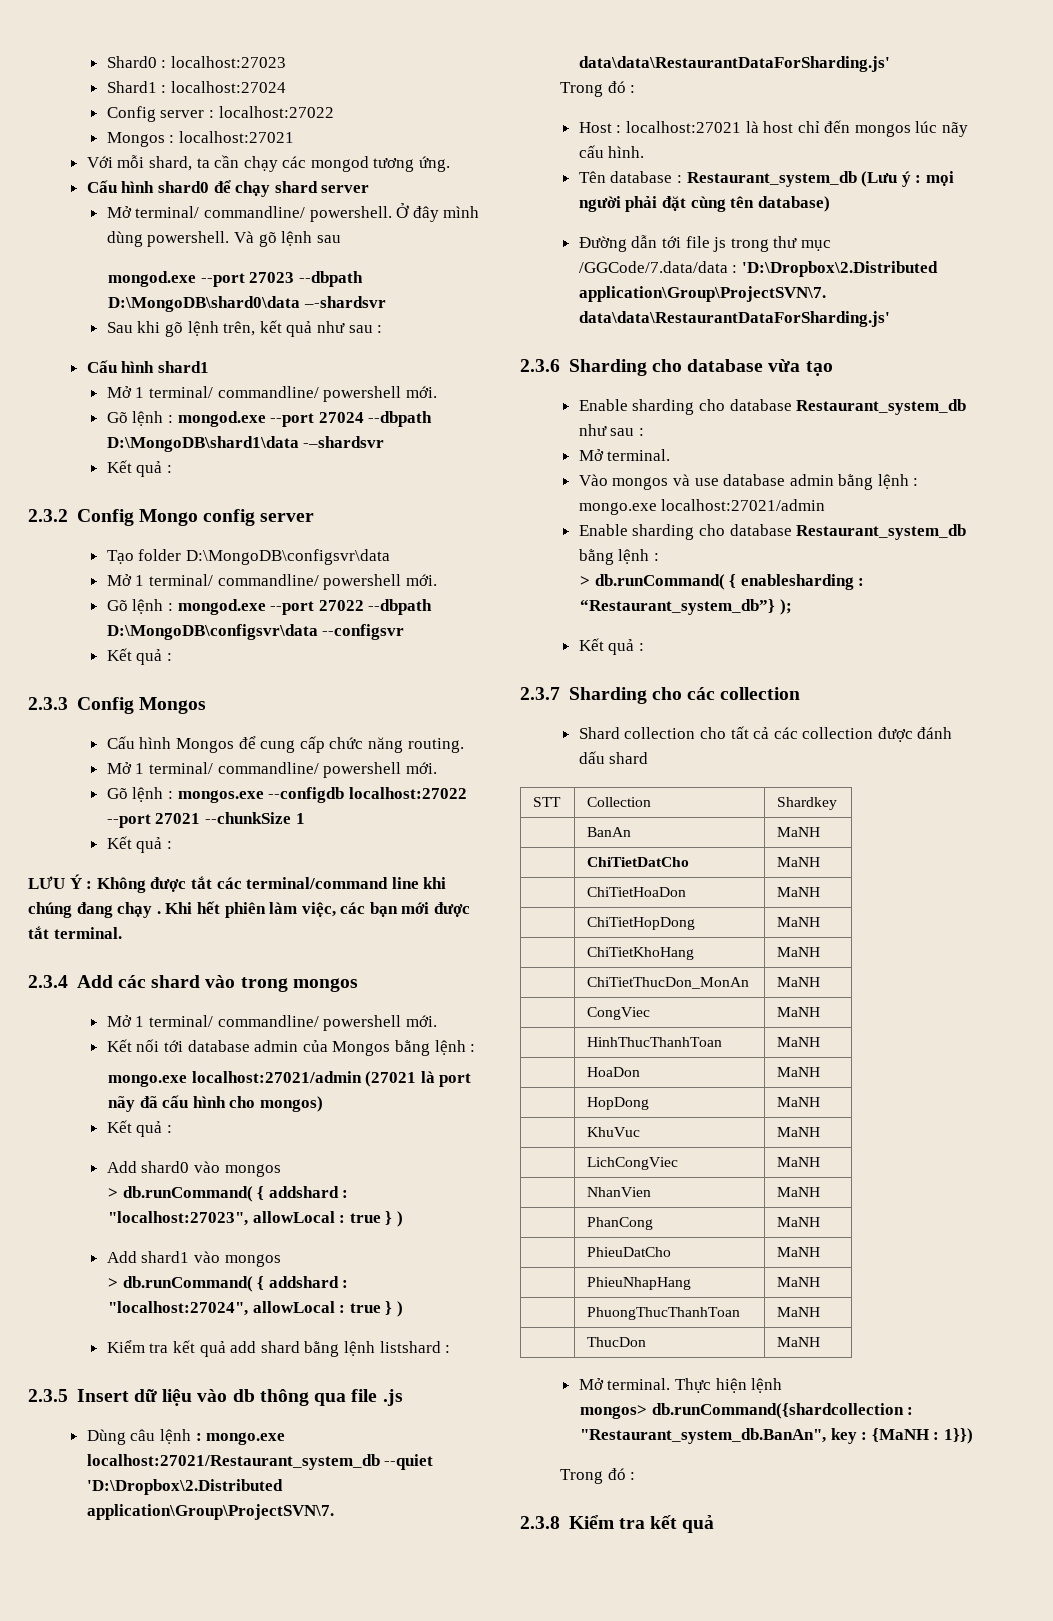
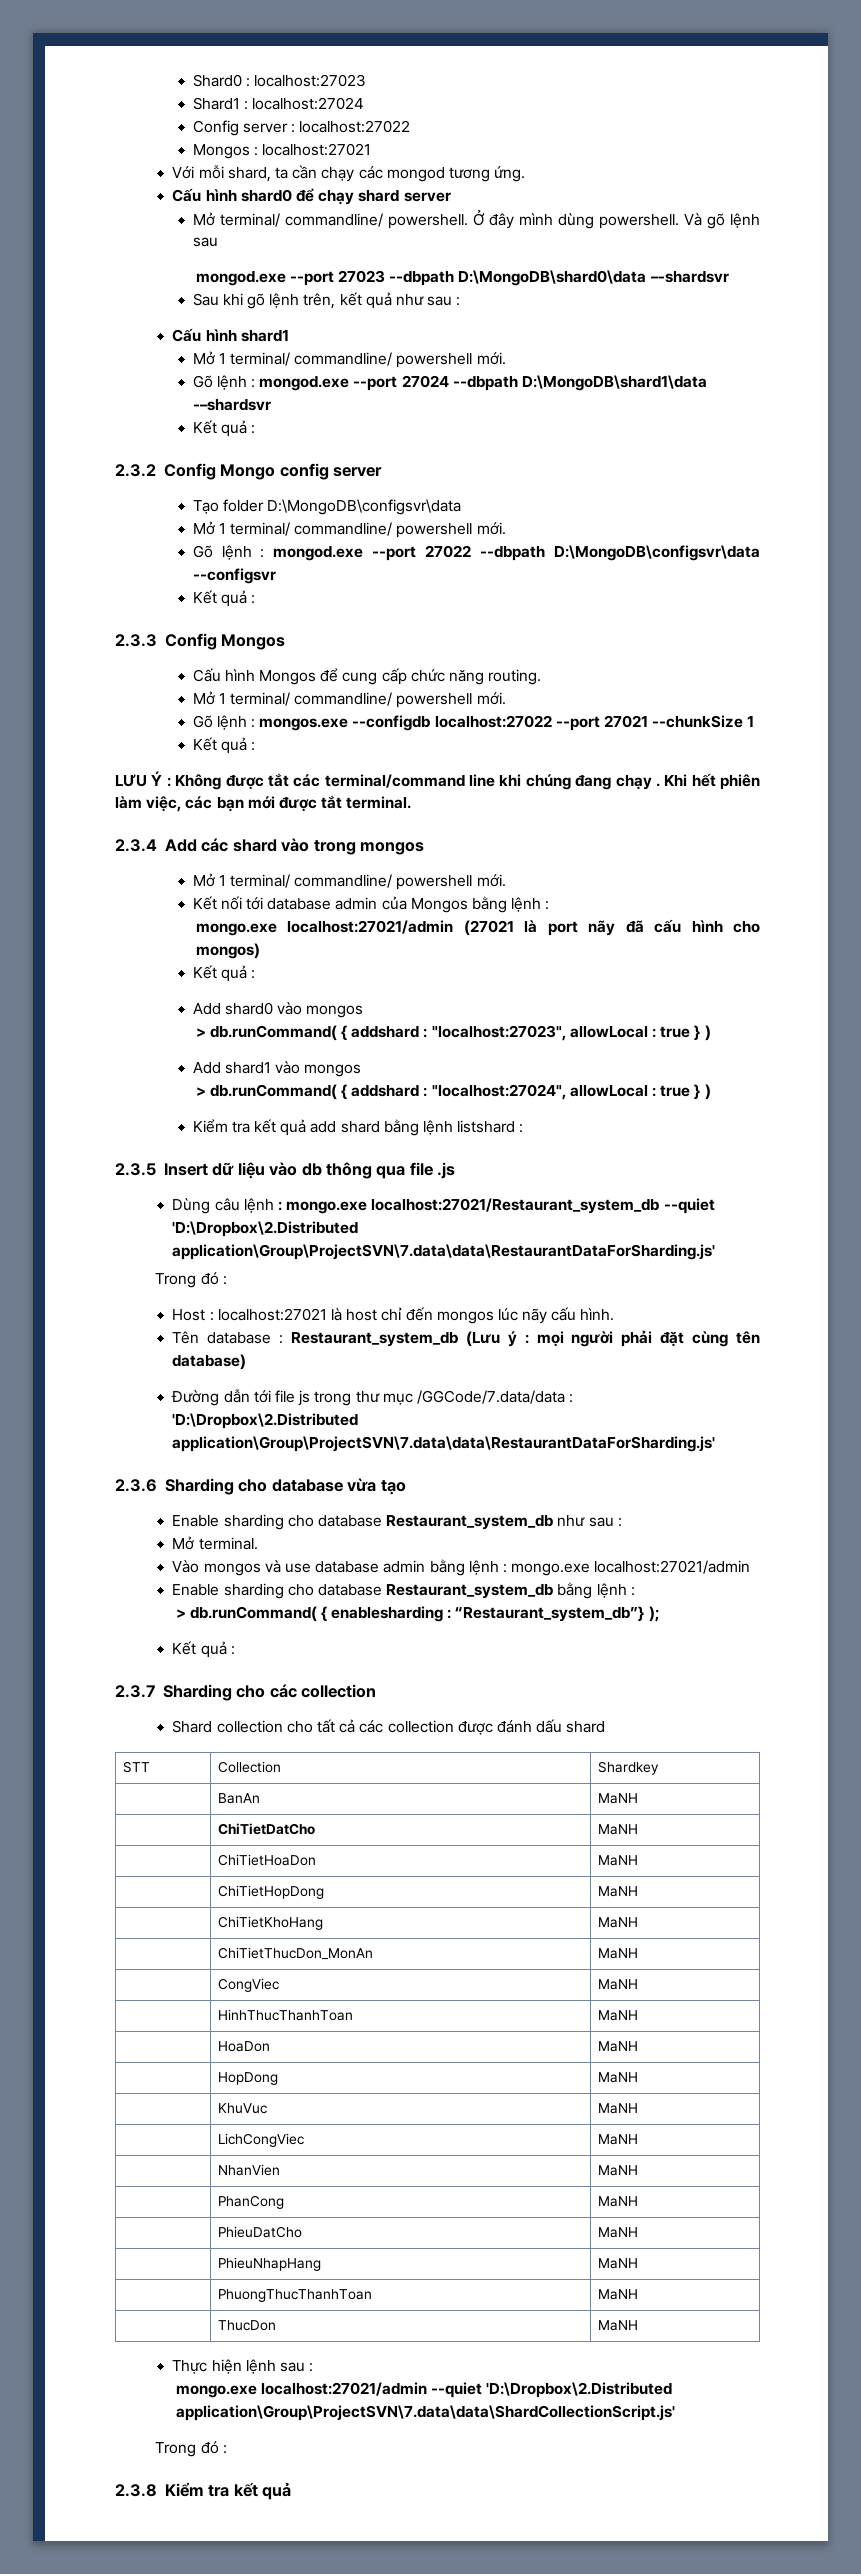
  | ThucDon | MaNH
- Mở terminal. Thực hiện lệnh
- mongos> db.runCommand({shardcollection : "Restaurant_system_db.BanAn", key : {MaNH : 1}})
+ Thực hiện lệnh sau :
+ mongo.exe localhost:27021/admin --quiet 'D:\Dropbox\2.Distributed application\Group\ProjectSVN\7.data\data\ShardCollectionScript.js'

